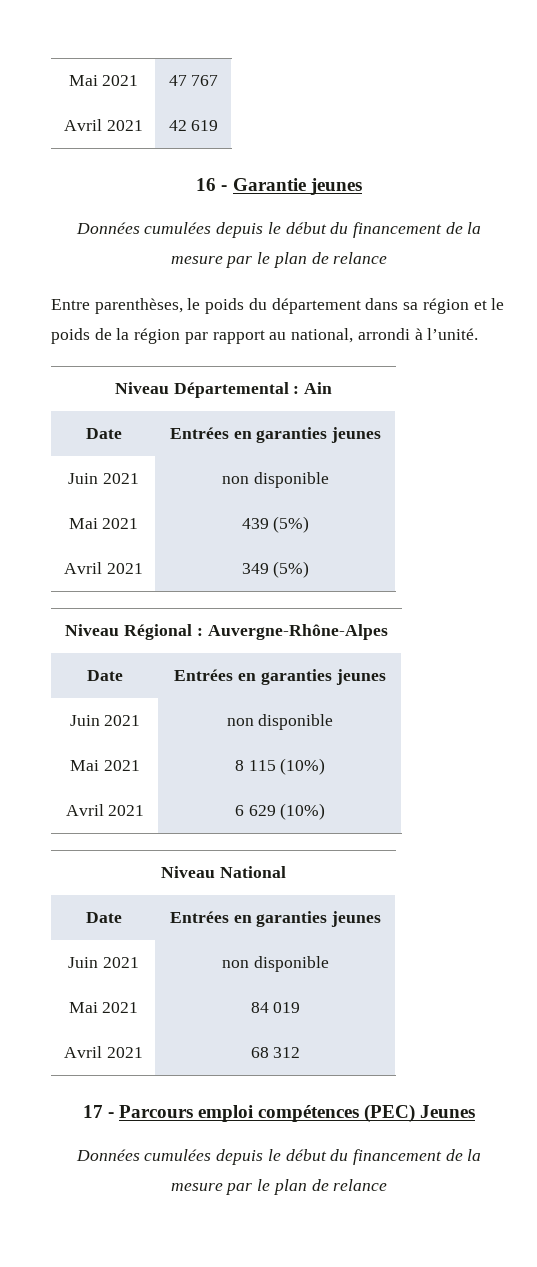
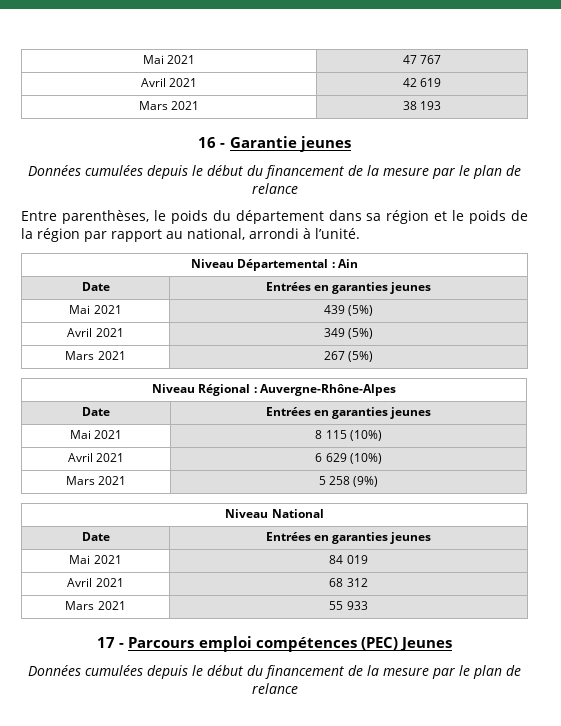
+ Mars 2021 | 38 193
  Niveau Départemental : Ain
  Date | Entrées en garanties jeunes
- Juin 2021 | non disponible
+ Mars 2021 | 267 (5%)
  Niveau Régional : Auvergne-Rhône-Alpes
  Date | Entrées en garanties jeunes
- Juin 2021 | non disponible
+ Mars 2021 | 5 258 (9%)
  Niveau National
  Date | Entrées en garanties jeunes
- Juin 2021 | non disponible
+ Mars 2021 | 55 933

